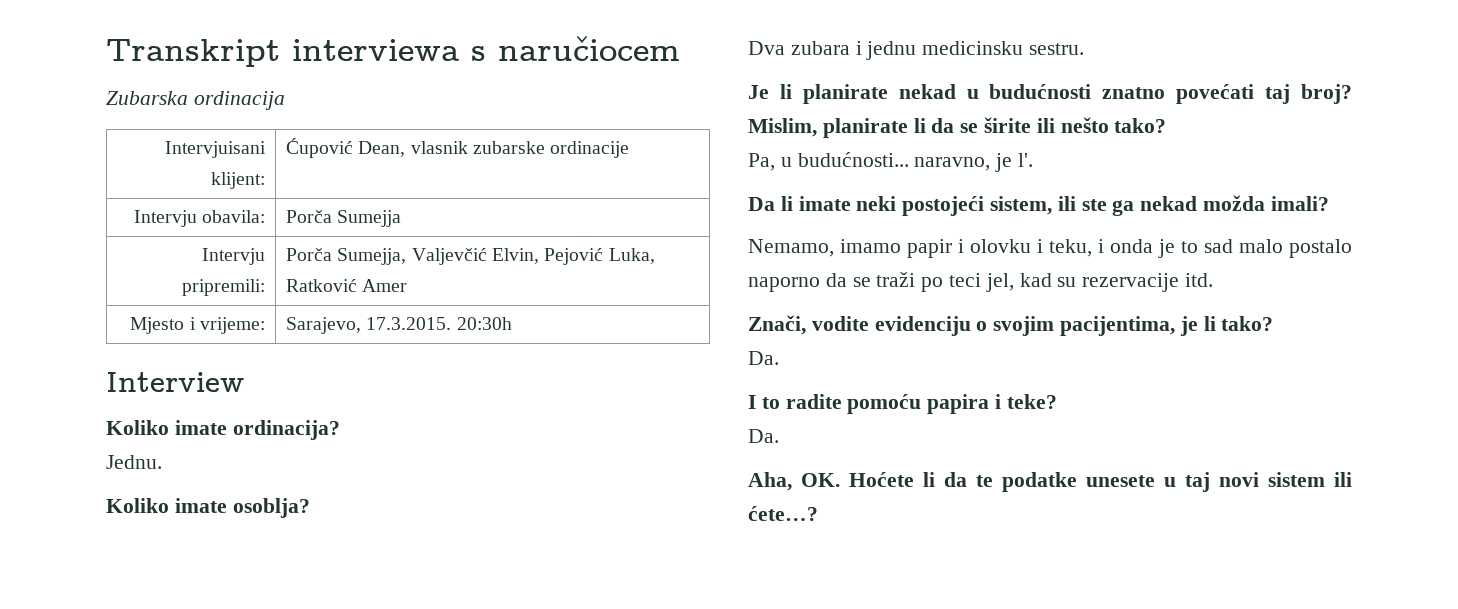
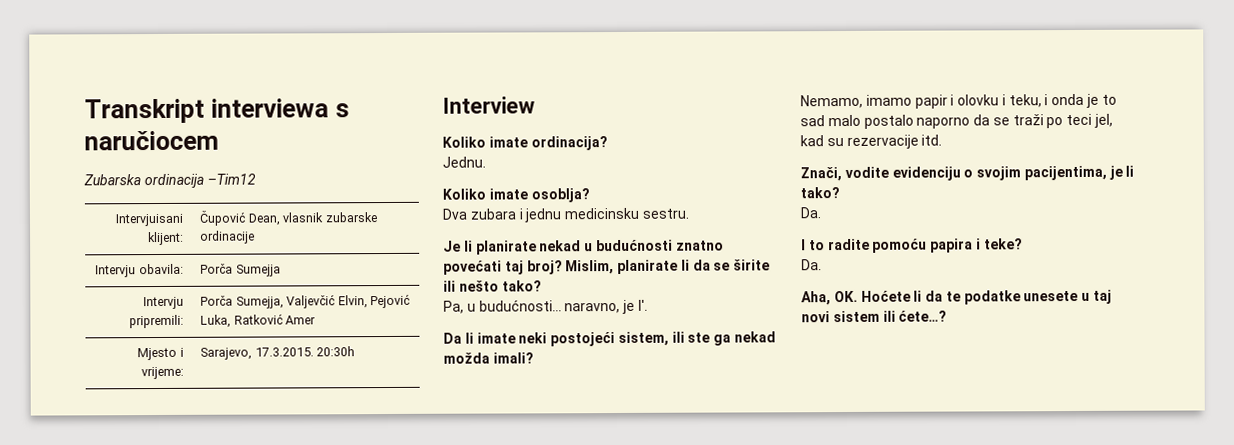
- Zubarska ordinacija
+ Zubarska ordinacija –Tim12
- Intervjuisani klijent: | Ćupović Dean, vlasnik zubarske ordinacije
+ Intervjuisani klijent: | Čupović Dean, vlasnik zubarske ordinacije

